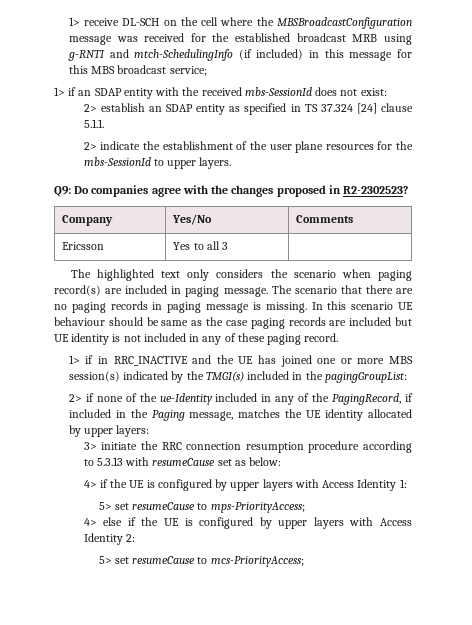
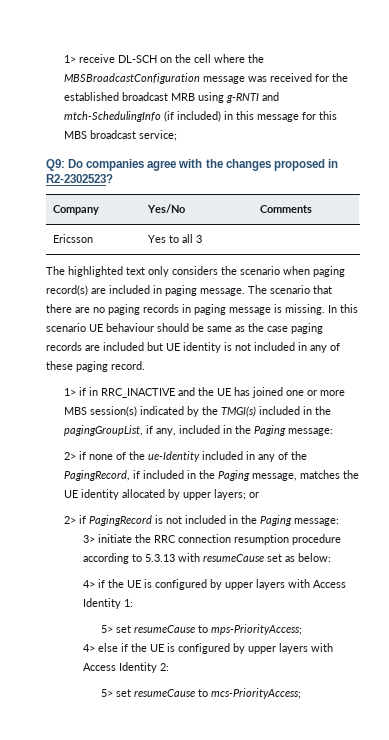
- 1> if an SDAP entity with the received mbs-SessionId does not exist:
- 2> establish an SDAP entity as specified in TS 37.324 [24] clause 5.1.1.
- 2> indicate the establishment of the user plane resources for the mbs-SessionId to upper layers.
- 1> if in RRC_INACTIVE and the UE has joined one or more MBS session(s) indicated by the TMGI(s) included in the pagingGroupList:
+ 1> if in RRC_INACTIVE and the UE has joined one or more MBS session(s) indicated by the TMGI(s) included in the pagingGroupList, if any, included in the Paging message:
- 2> if none of the ue-Identity included in any of the PagingRecord, if included in the Paging message, matches the UE identity allocated by upper layers:
+ 2> if none of the ue-Identity included in any of the PagingRecord, if included in the Paging message, matches the UE identity allocated by upper layers; or
+ 2> if PagingRecord is not included in the Paging message:

